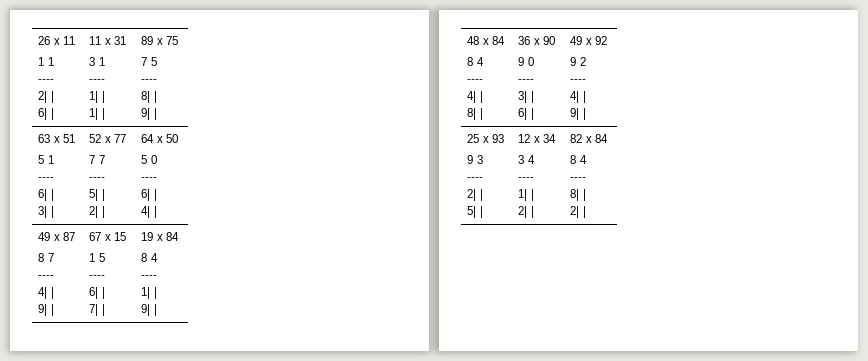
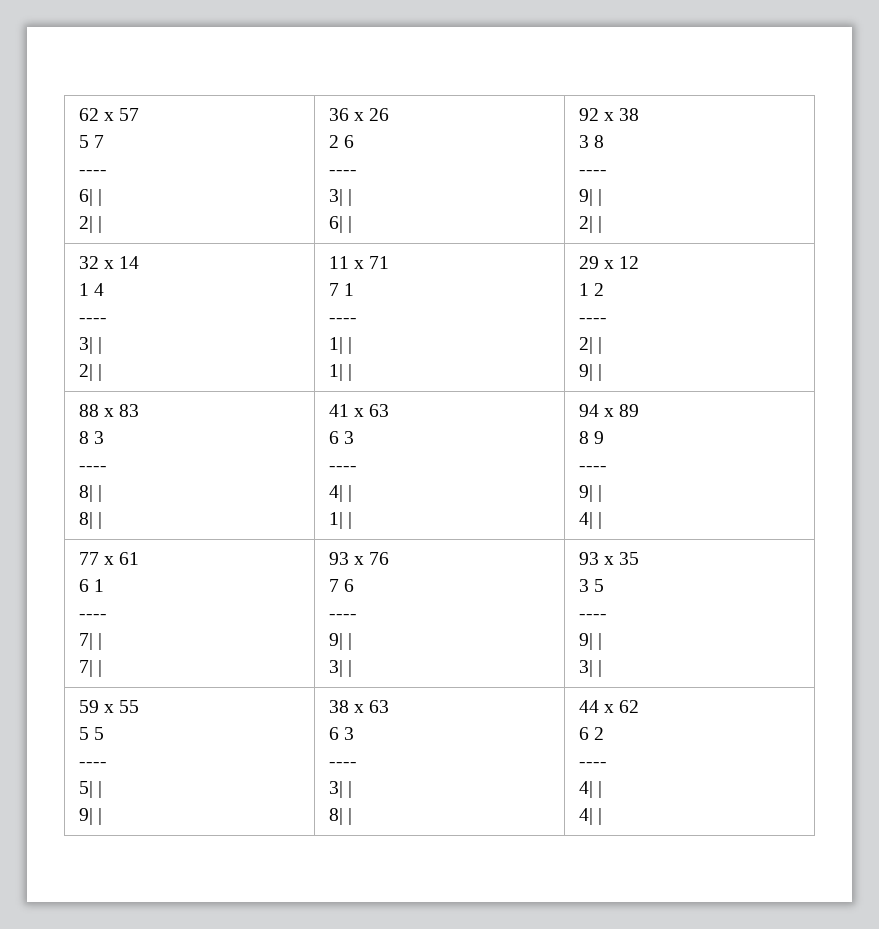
- 26 x 11
- 1 1
+ 62 x 57
+ 5 7
+ ----
+ 6| |
+ 2| | | 36 x 26
+ 2 6
+ ----
+ 3| |
+ 6| | | 92 x 38
+ 3 8
+ ----
+ 9| |
+ 2| |
+ 32 x 14
+ 1 4
+ ----
+ 3| |
+ 2| | | 11 x 71
+ 7 1
+ ----
+ 1| |
+ 1| | | 29 x 12
+ 1 2
  ----
  2| |
- 6| | | 11 x 31
- 3 1
- ----
- 1| |
- 1| | | 89 x 75
- 7 5
+ 9| |
+ 88 x 83
+ 8 3
  ----
  8| |
+ 8| | | 41 x 63
+ 6 3
+ ----
+ 4| |
+ 1| | | 94 x 89
+ 8 9
+ ----
  9| |
- 63 x 51
- 5 1
+ 4| |
+ 77 x 61
+ 6 1
  ----
- 6| |
- 3| | | 52 x 77
- 7 7
+ 7| |
+ 7| | | 93 x 76
+ 7 6
+ ----
+ 9| |
+ 3| | | 93 x 35
+ 3 5
+ ----
+ 9| |
+ 3| |
+ 59 x 55
+ 5 5
  ----
  5| |
- 2| | | 64 x 50
- 5 0
+ 9| | | 38 x 63
+ 6 3
  ----
- 6| |
- 4| |
- 49 x 87
- 8 7
+ 3| |
+ 8| | | 44 x 62
+ 6 2
  ----
  4| |
- 9| | | 67 x 15
- 1 5
- ----
- 6| |
- 7| | | 19 x 84
- 8 4
- ----
- 1| |
- 9| |
- 48 x 84
- 8 4
- ----
  4| |
- 8| | | 36 x 90
- 9 0
- ----
- 3| |
- 6| | | 49 x 92
- 9 2
- ----
- 4| |
- 9| |
- 25 x 93
- 9 3
- ----
- 2| |
- 5| | | 12 x 34
- 3 4
- ----
- 1| |
- 2| | | 82 x 84
- 8 4
- ----
- 8| |
- 2| |

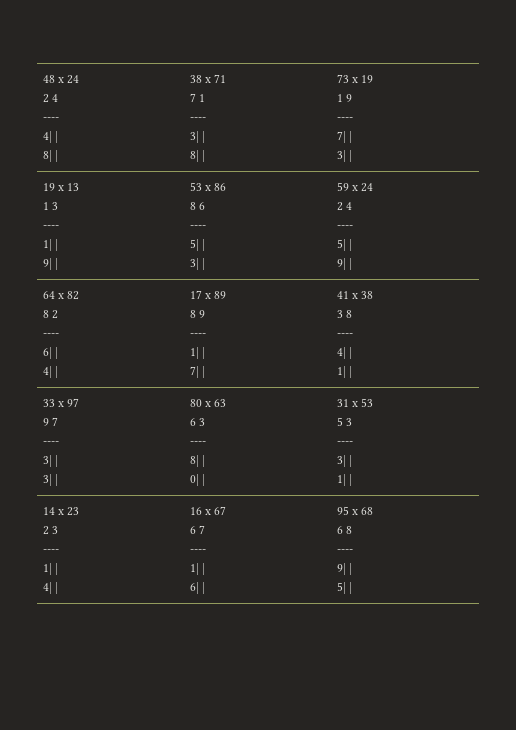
- 62 x 57
- 5 7
+ 48 x 24
+ 2 4
+ ----
+ 4| |
+ 8| | | 38 x 71
+ 7 1
+ ----
+ 3| |
+ 8| | | 73 x 19
+ 1 9
+ ----
+ 7| |
+ 3| |
+ 19 x 13
+ 1 3
+ ----
+ 1| |
+ 9| | | 53 x 86
+ 8 6
+ ----
+ 5| |
+ 3| | | 59 x 24
+ 2 4
+ ----
+ 5| |
+ 9| |
+ 64 x 82
+ 8 2
  ----
  6| |
- 2| | | 36 x 26
- 2 6
+ 4| | | 17 x 89
+ 8 9
+ ----
+ 1| |
+ 7| | | 41 x 38
+ 3 8
+ ----
+ 4| |
+ 1| |
+ 33 x 97
+ 9 7
  ----
  3| |
- 6| | | 92 x 38
- 3 8
+ 3| | | 80 x 63
+ 6 3
+ ----
+ 8| |
+ 0| | | 31 x 53
+ 5 3
+ ----
+ 3| |
+ 1| |
+ 14 x 23
+ 2 3
+ ----
+ 1| |
+ 4| | | 16 x 67
+ 6 7
+ ----
+ 1| |
+ 6| | | 95 x 68
+ 6 8
  ----
  9| |
- 2| |
- 32 x 14
- 1 4
- ----
- 3| |
- 2| | | 11 x 71
- 7 1
- ----
- 1| |
- 1| | | 29 x 12
- 1 2
- ----
- 2| |
- 9| |
- 88 x 83
- 8 3
- ----
- 8| |
- 8| | | 41 x 63
- 6 3
- ----
- 4| |
- 1| | | 94 x 89
- 8 9
- ----
- 9| |
- 4| |
- 77 x 61
- 6 1
- ----
- 7| |
- 7| | | 93 x 76
- 7 6
- ----
- 9| |
- 3| | | 93 x 35
- 3 5
- ----
- 9| |
- 3| |
- 59 x 55
- 5 5
- ----
  5| |
- 9| | | 38 x 63
- 6 3
- ----
- 3| |
- 8| | | 44 x 62
- 6 2
- ----
- 4| |
- 4| |

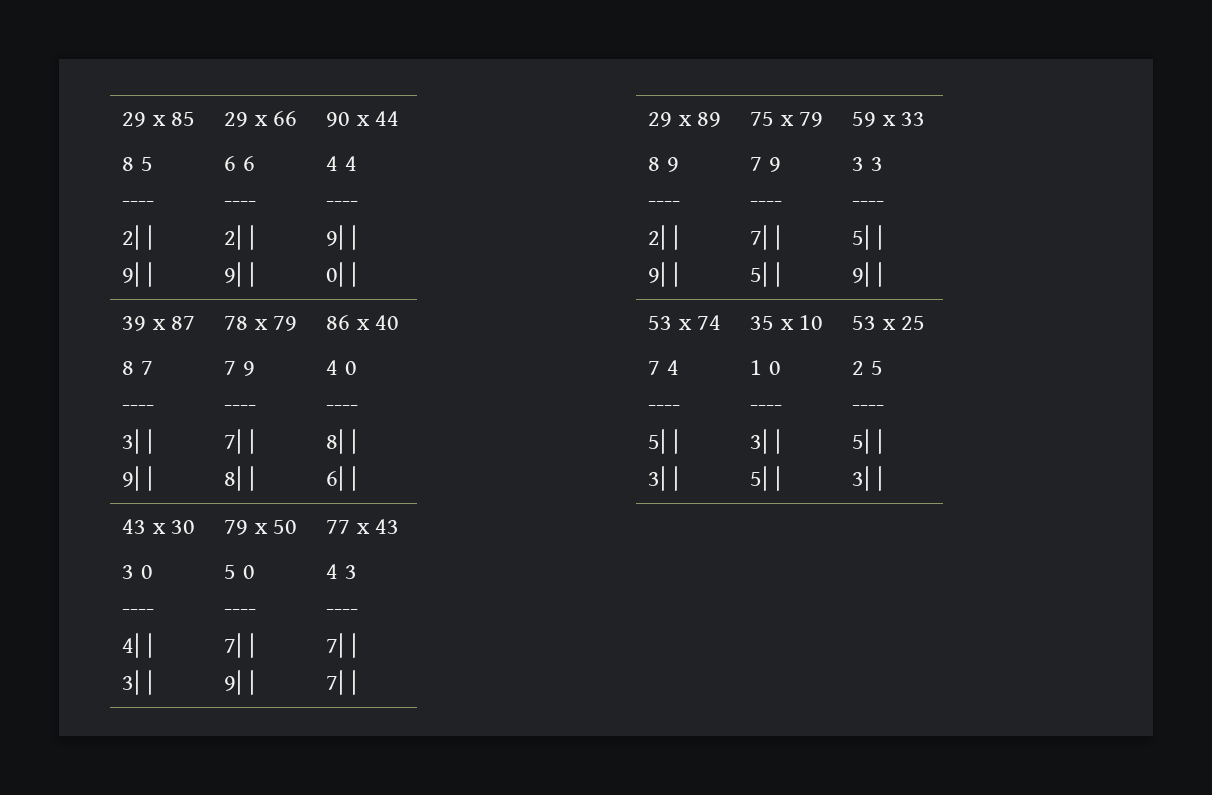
- 48 x 24
- 2 4
+ 29 x 85
+ 8 5
+ ----
+ 2| |
+ 9| | | 29 x 66
+ 6 6
+ ----
+ 2| |
+ 9| | | 90 x 44
+ 4 4
+ ----
+ 9| |
+ 0| |
+ 39 x 87
+ 8 7
+ ----
+ 3| |
+ 9| | | 78 x 79
+ 7 9
+ ----
+ 7| |
+ 8| | | 86 x 40
+ 4 0
+ ----
+ 8| |
+ 6| |
+ 43 x 30
+ 3 0
  ----
  4| |
- 8| | | 38 x 71
- 7 1
- ----
- 3| |
- 8| | | 73 x 19
- 1 9
+ 3| | | 79 x 50
+ 5 0
  ----
  7| |
- 3| |
- 19 x 13
- 1 3
+ 9| | | 77 x 43
+ 4 3
  ----
- 1| |
- 9| | | 53 x 86
- 8 6
+ 7| |
+ 7| |
+ 29 x 89
+ 8 9
  ----
- 5| |
- 3| | | 59 x 24
- 2 4
+ 2| |
+ 9| | | 75 x 79
+ 7 9
+ ----
+ 7| |
+ 5| | | 59 x 33
+ 3 3
  ----
  5| |
  9| |
- 64 x 82
- 8 2
+ 53 x 74
+ 7 4
  ----
- 6| |
- 4| | | 17 x 89
- 8 9
- ----
- 1| |
- 7| | | 41 x 38
- 3 8
- ----
- 4| |
- 1| |
- 33 x 97
- 9 7
+ 5| |
+ 3| | | 35 x 10
+ 1 0
  ----
  3| |
- 3| | | 80 x 63
- 6 3
+ 5| | | 53 x 25
+ 2 5
  ----
- 8| |
- 0| | | 31 x 53
- 5 3
- ----
+ 5| |
  3| |
- 1| |
- 14 x 23
- 2 3
- ----
- 1| |
- 4| | | 16 x 67
- 6 7
- ----
- 1| |
- 6| | | 95 x 68
- 6 8
- ----
- 9| |
- 5| |

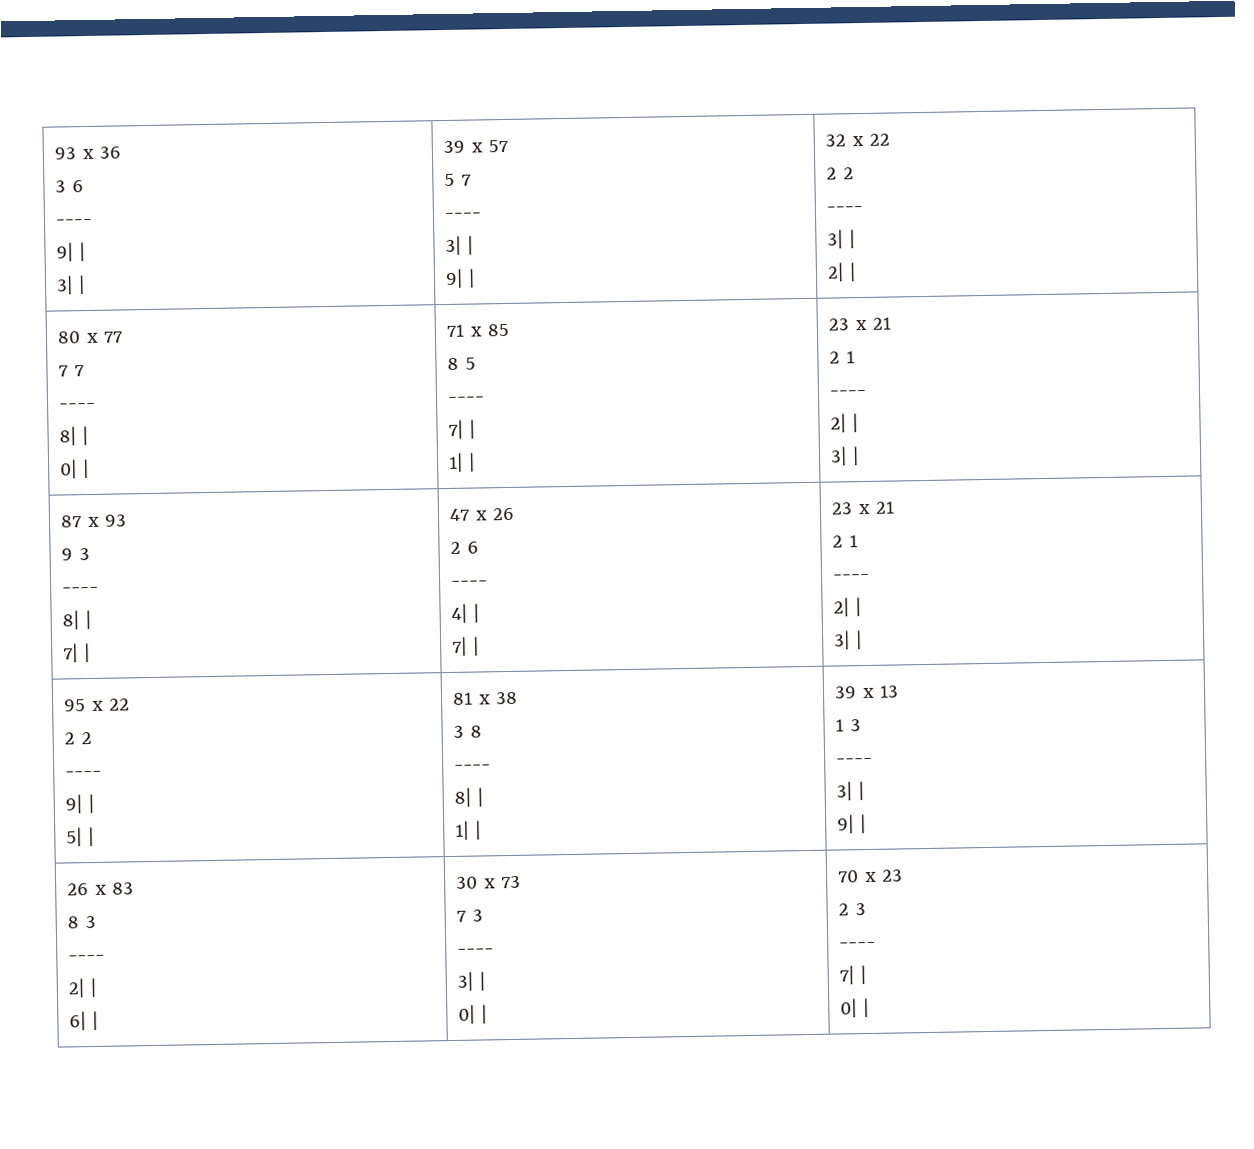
- 29 x 85
+ 93 x 36
+ 3 6
+ ----
+ 9| |
+ 3| | | 39 x 57
+ 5 7
+ ----
+ 3| |
+ 9| | | 32 x 22
+ 2 2
+ ----
+ 3| |
+ 2| |
+ 80 x 77
+ 7 7
+ ----
+ 8| |
+ 0| | | 71 x 85
  8 5
  ----
- 2| |
- 9| | | 29 x 66
- 6 6
+ 7| |
+ 1| | | 23 x 21
+ 2 1
  ----
  2| |
- 9| | | 90 x 44
- 4 4
+ 3| |
+ 87 x 93
+ 9 3
+ ----
+ 8| |
+ 7| | | 47 x 26
+ 2 6
+ ----
+ 4| |
+ 7| | | 23 x 21
+ 2 1
+ ----
+ 2| |
+ 3| |
+ 95 x 22
+ 2 2
  ----
  9| |
- 0| |
- 39 x 87
- 8 7
+ 5| | | 81 x 38
+ 3 8
+ ----
+ 8| |
+ 1| | | 39 x 13
+ 1 3
  ----
  3| |
- 9| | | 78 x 79
- 7 9
+ 9| |
+ 26 x 83
+ 8 3
+ ----
+ 2| |
+ 6| | | 30 x 73
+ 7 3
+ ----
+ 3| |
+ 0| | | 70 x 23
+ 2 3
  ----
  7| |
- 8| | | 86 x 40
- 4 0
- ----
- 8| |
- 6| |
- 43 x 30
- 3 0
- ----
- 4| |
- 3| | | 79 x 50
- 5 0
- ----
- 7| |
- 9| | | 77 x 43
- 4 3
- ----
- 7| |
- 7| |
- 29 x 89
- 8 9
- ----
- 2| |
- 9| | | 75 x 79
- 7 9
- ----
- 7| |
- 5| | | 59 x 33
- 3 3
- ----
- 5| |
- 9| |
- 53 x 74
- 7 4
- ----
- 5| |
- 3| | | 35 x 10
- 1 0
- ----
- 3| |
- 5| | | 53 x 25
- 2 5
- ----
- 5| |
- 3| |
+ 0| |

